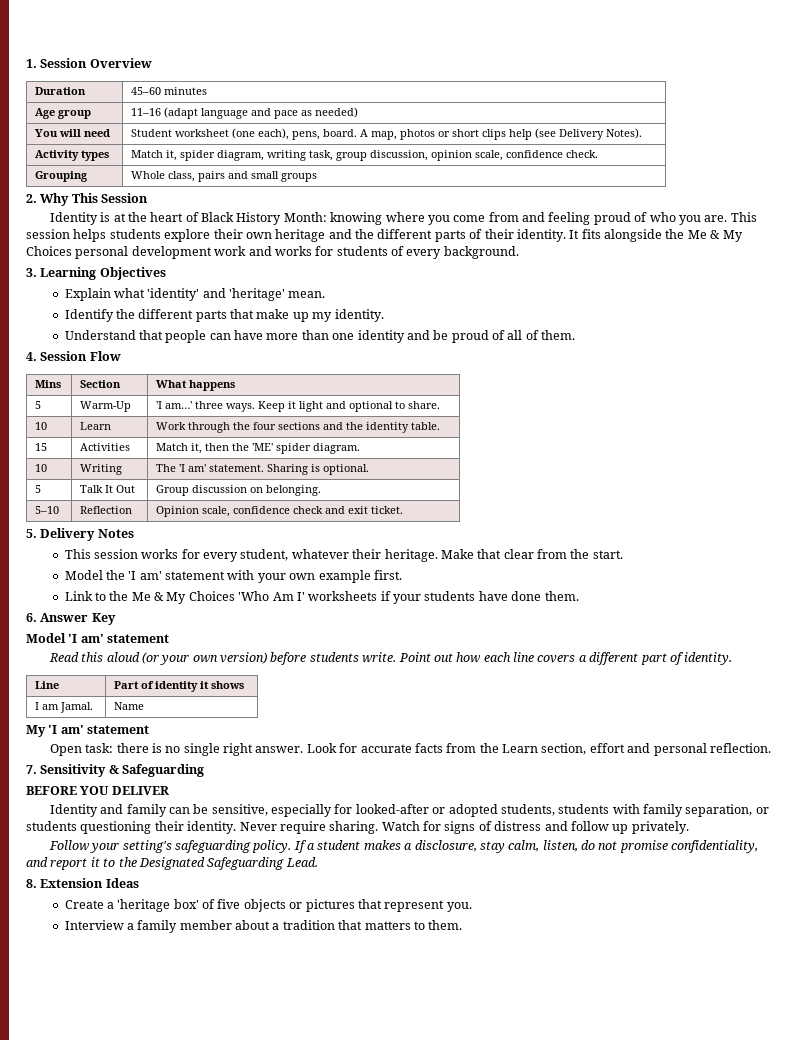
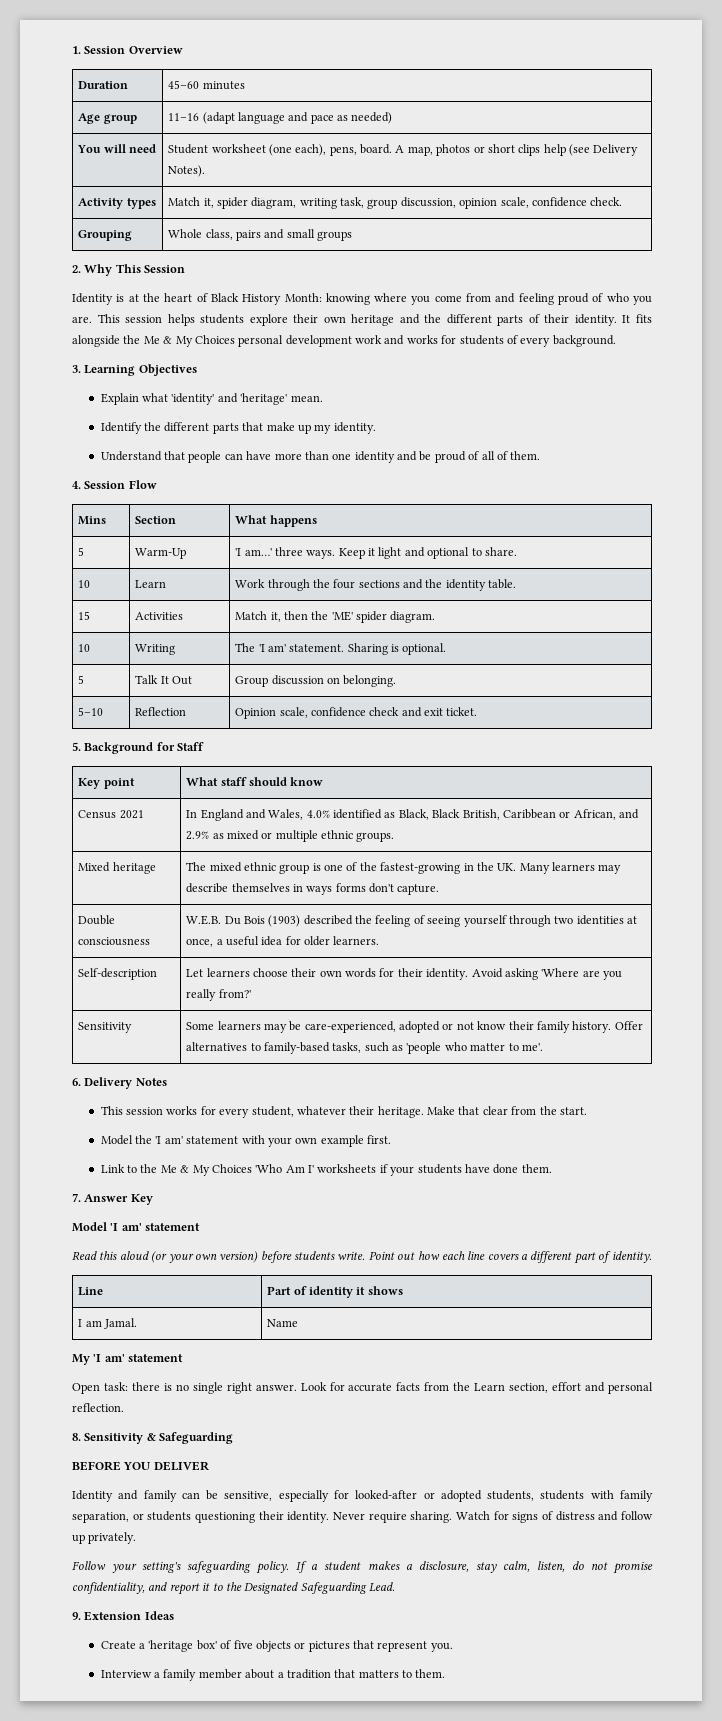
- 5. Delivery Notes
+ 5. Background for Staff
+ Key point | What staff should know
+ Census 2021 | In England and Wales, 4.0% identified as Black, Black British, Caribbean or African, and 2.9% as mixed or multiple ethnic groups.
+ Mixed heritage | The mixed ethnic group is one of the fastest-growing in the UK. Many learners may describe themselves in ways forms don't capture.
+ Double consciousness | W.E.B. Du Bois (1903) described the feeling of seeing yourself through two identities at once, a useful idea for older learners.
+ Self-description | Let learners choose their own words for their identity. Avoid asking 'Where are you really from?'
+ Sensitivity | Some learners may be care-experienced, adopted or not know their family history. Offer alternatives to family-based tasks, such as 'people who matter to me'.
+ 6. Delivery Notes
- 6. Answer Key
+ 7. Answer Key
- 7. Sensitivity & Safeguarding
+ 8. Sensitivity & Safeguarding
- 8. Extension Ideas
+ 9. Extension Ideas

